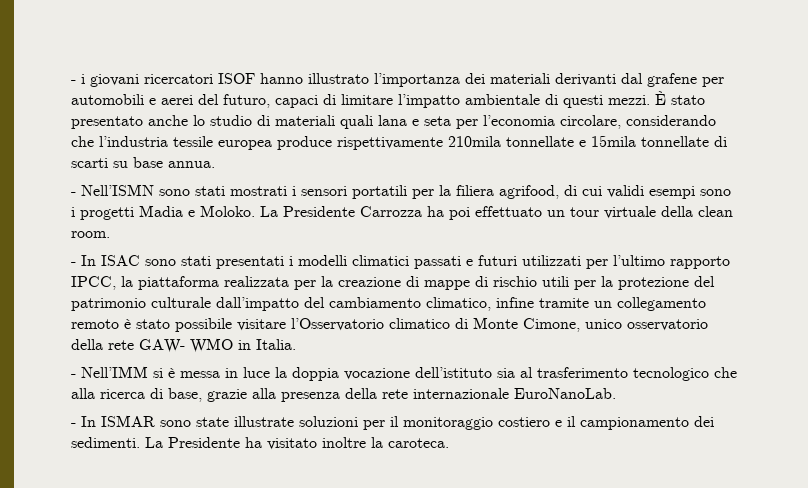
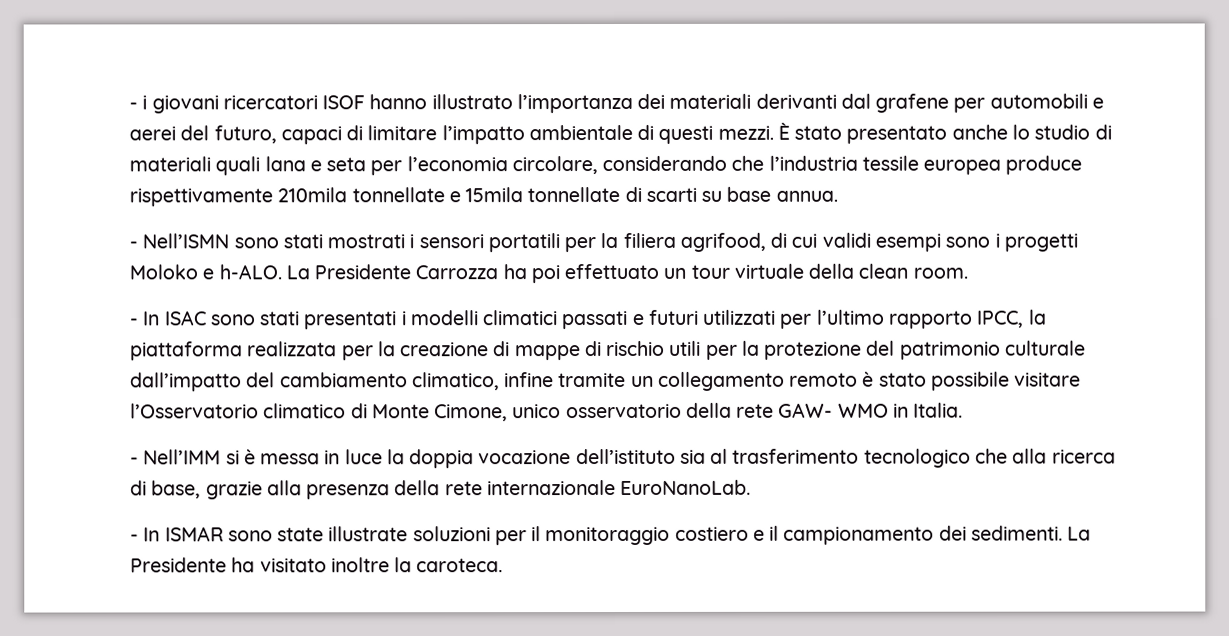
- - Nell’ISMN sono stati mostrati i sensori portatili per la filiera agrifood, di cui validi esempi sono i progetti Madia e Moloko.
+ - Nell’ISMN sono stati mostrati i sensori portatili per la filiera agrifood, di cui validi esempi sono i progetti Moloko e h-ALO.

